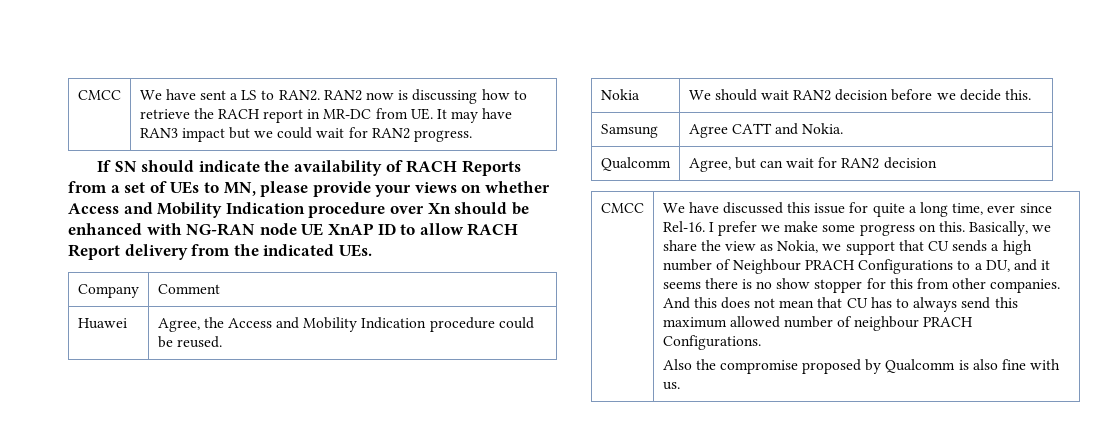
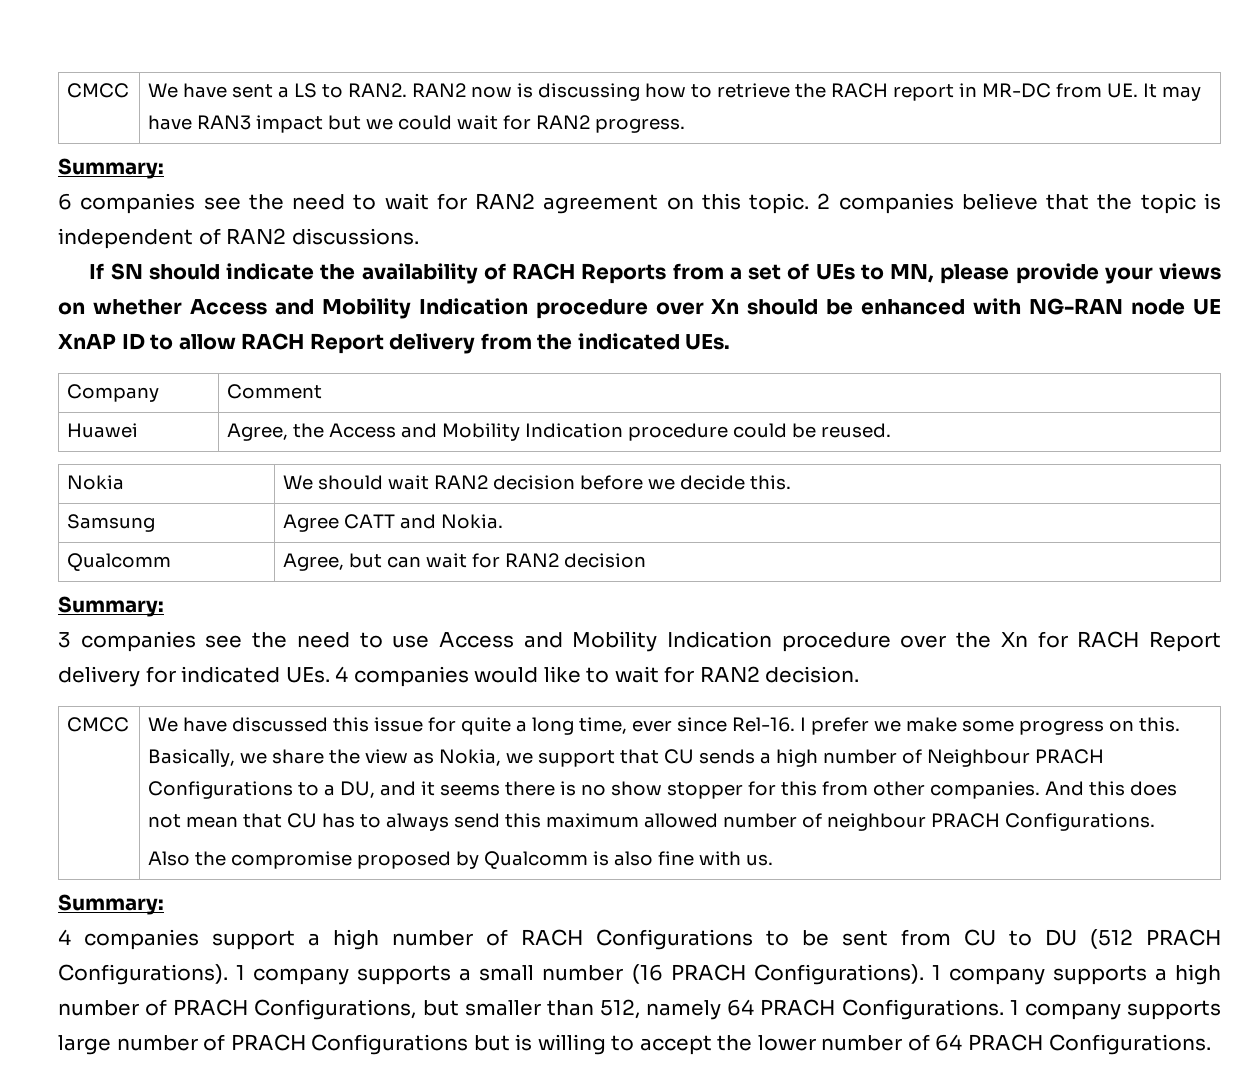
  CMCC | We have sent a LS to RAN2. RAN2 now is discussing how to retrieve the RACH report in MR-DC from UE. It may have RAN3 impact but we could wait for RAN2 progress.
+ Summary:
+ 6 companies see the need to wait for RAN2 agreement on this topic. 2 companies believe that the topic is independent of RAN2 discussions.
  Qualcomm | Agree, but can wait for RAN2 decision
+ Summary:
+ 3 companies see the need to use Access and Mobility Indication procedure over the Xn for RACH Report delivery for indicated UEs. 4 companies would like to wait for RAN2 decision.
  Also the compromise proposed by Qualcomm is also fine with us.
+ Summary:
+ 4 companies support a high number of RACH Configurations to be sent from CU to DU (512 PRACH Configurations). 1 company supports a small number (16 PRACH Configurations). 1 company supports a high number of PRACH Configurations, but smaller than 512, namely 64 PRACH Configurations. 1 company supports large number of PRACH Configurations but is willing to accept the lower number of 64 PRACH Configurations.

